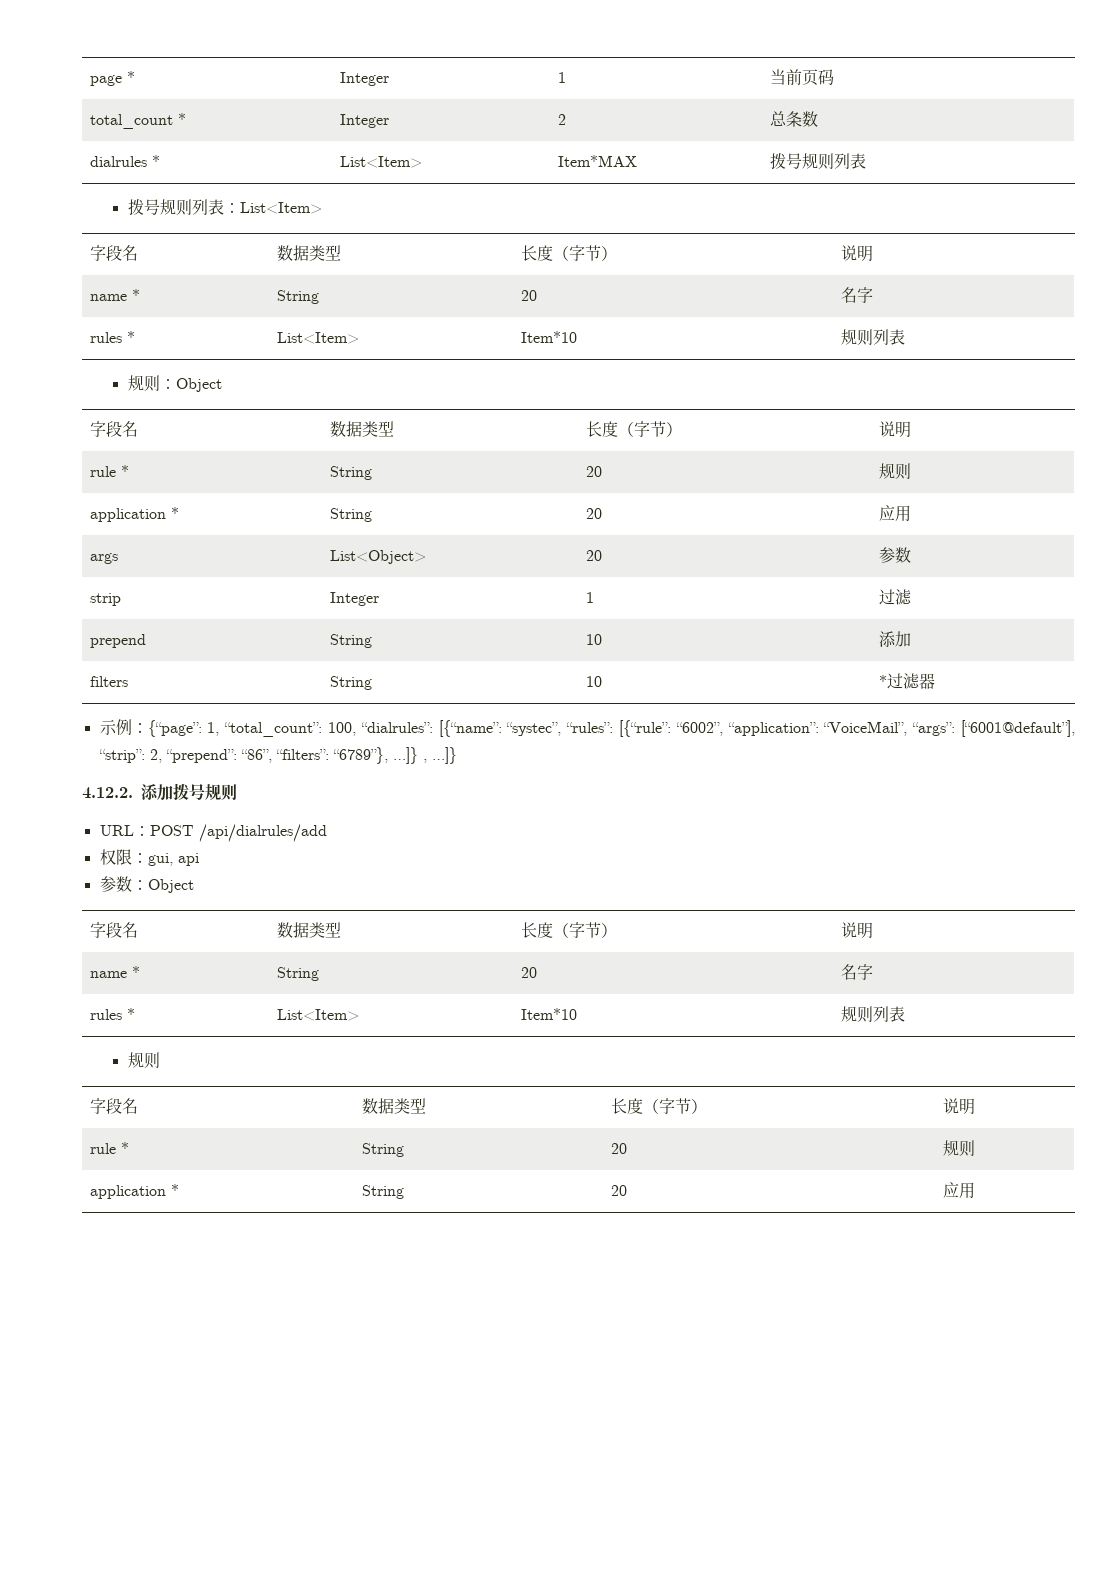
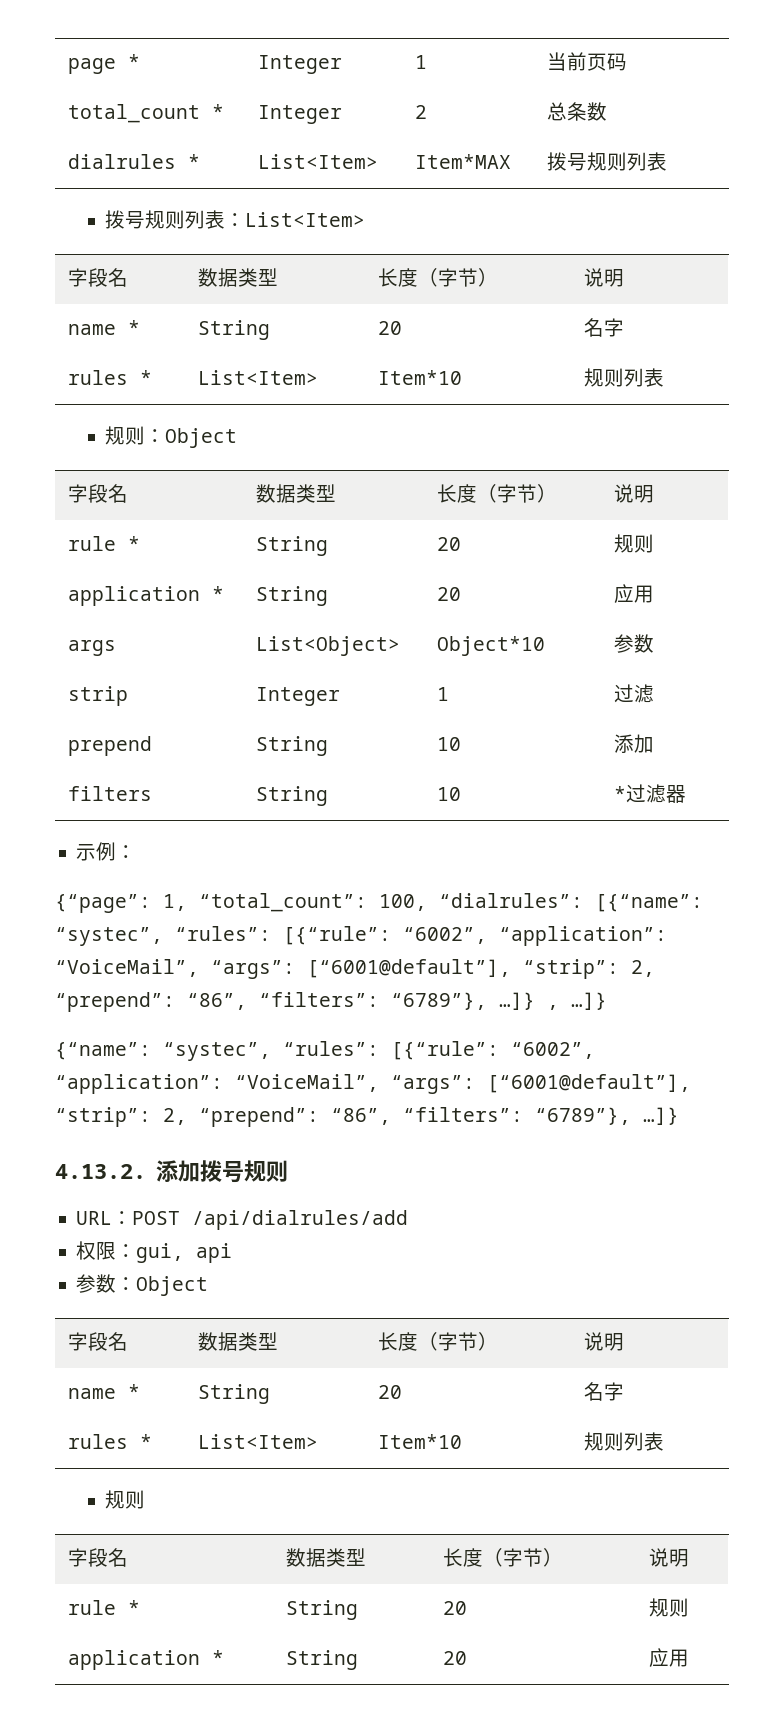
- args | List<Object> | 20 | 参数
+ args | List<Object> | Object*10 | 参数
- 示例：{“page”: 1, “total_count”: 100, “dialrules”: [{“name”: “systec”, “rules”: [{“rule”: “6002”, “application”: “VoiceMail”, “args”: [“6001@default”], “strip”: 2, “prepend”: “86”, “filters”: “6789”}, …]} , …]}
+ 示例：
+ {“page”: 1, “total_count”: 100, “dialrules”: [{“name”: “systec”, “rules”: [{“rule”: “6002”, “application”: “VoiceMail”, “args”: [“6001@default”], “strip”: 2, “prepend”: “86”, “filters”: “6789”}, …]} , …]}
- 4.12.2.添加拨号规则
+ {“name”: “systec”, “rules”: [{“rule”: “6002”, “application”: “VoiceMail”, “args”: [“6001@default”], “strip”: 2, “prepend”: “86”, “filters”: “6789”}, …]}
+ 4.13.2.添加拨号规则

